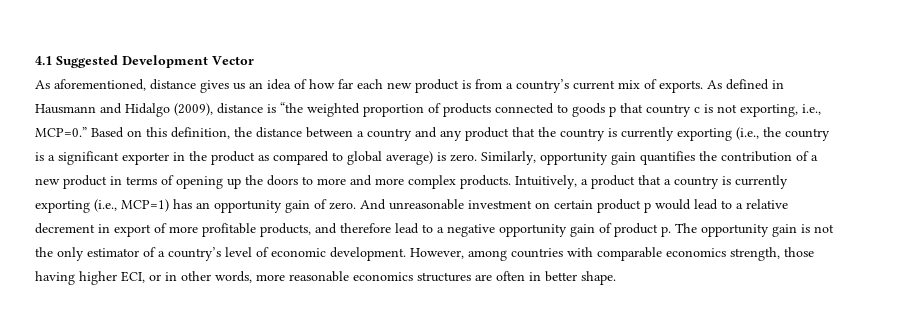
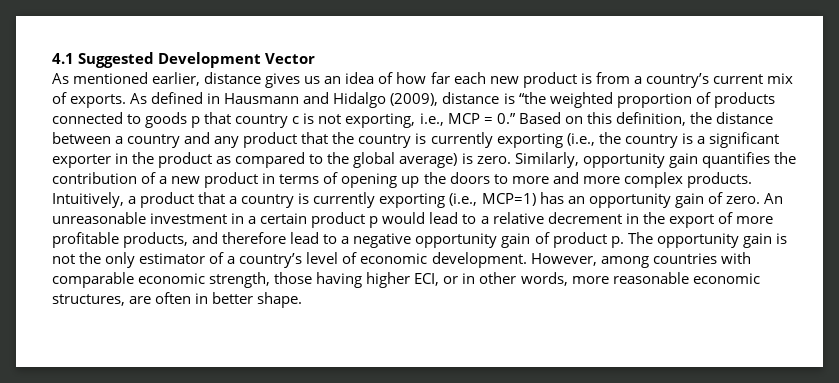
- As aforementioned, distance gives us an idea of how far each new product is from a country’s current mix of exports.
+ As mentioned earlier, distance gives us an idea of how far each new product is from a country’s current mix of exports.
- As defined in Hausmann and Hidalgo (2009), distance is “the weighted proportion of products connected to goods p that country c is not exporting, i.e., MCP=0.” Based on this definition, the distance between a country and any product that the country is currently exporting (i.e., the country is a significant exporter in the product as compared to global average) is zero.
+ As defined in Hausmann and Hidalgo (2009), distance is “the weighted proportion of products connected to goods p that country c is not exporting, i.e., MCP = 0.” Based on this definition, the distance between a country and any product that the country is currently exporting (i.e., the country is a significant exporter in the product as compared to the global average) is zero.
- And unreasonable investment on certain product p would lead to a relative decrement in export of more profitable products, and therefore lead to a negative opportunity gain of product p. The opportunity gain is not the only estimator of a country’s level of economic development.
+ An unreasonable investment in a certain product p would lead to a relative decrement in the export of more profitable products, and therefore lead to a negative opportunity gain of product p. The opportunity gain is not the only estimator of a country’s level of economic development.
- However, among countries with comparable economics strength, those having higher ECI, or in other words, more reasonable economics structures are often in better shape.
+ However, among countries with comparable economic strength, those having higher ECI, or in other words, more reasonable economic structures, are often in better shape.

